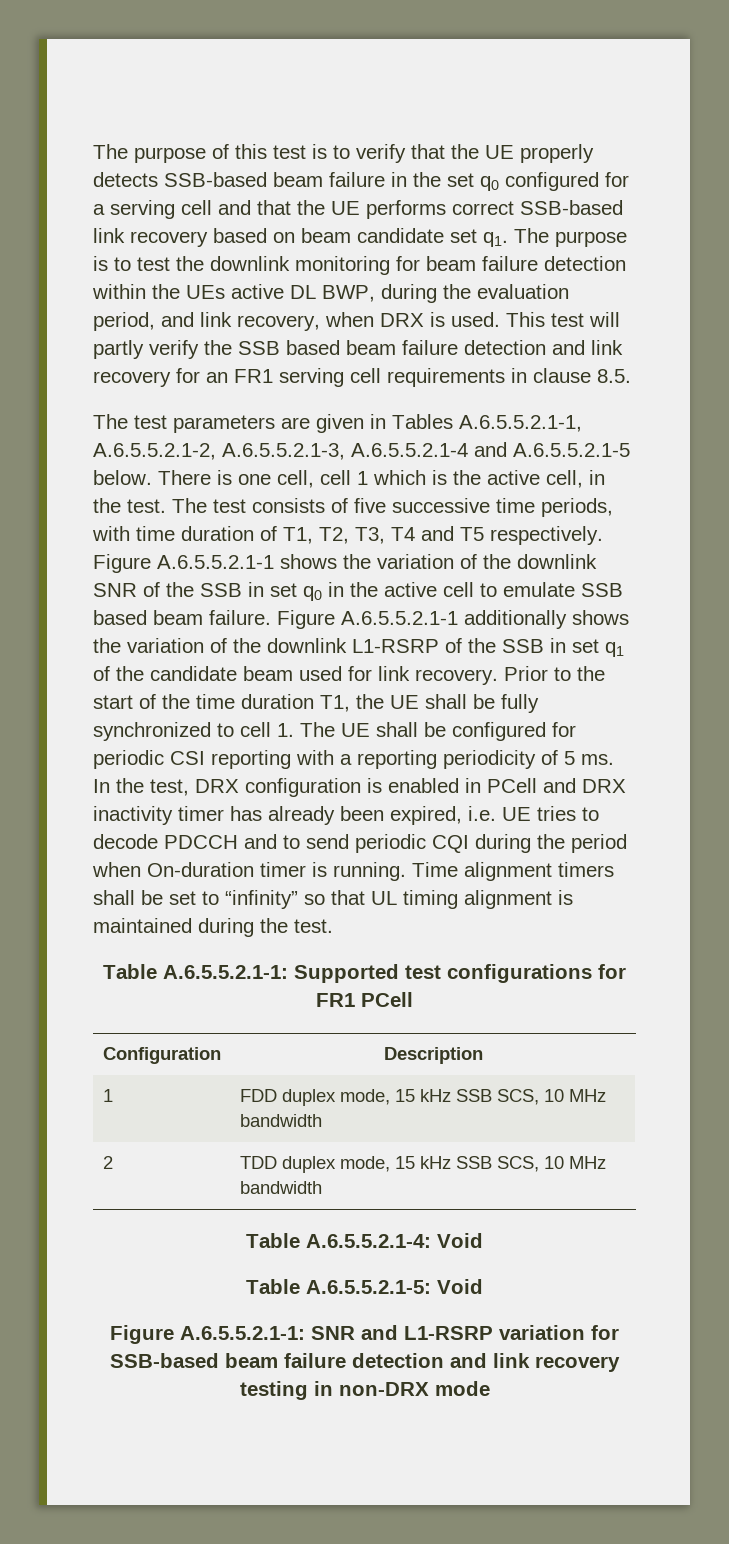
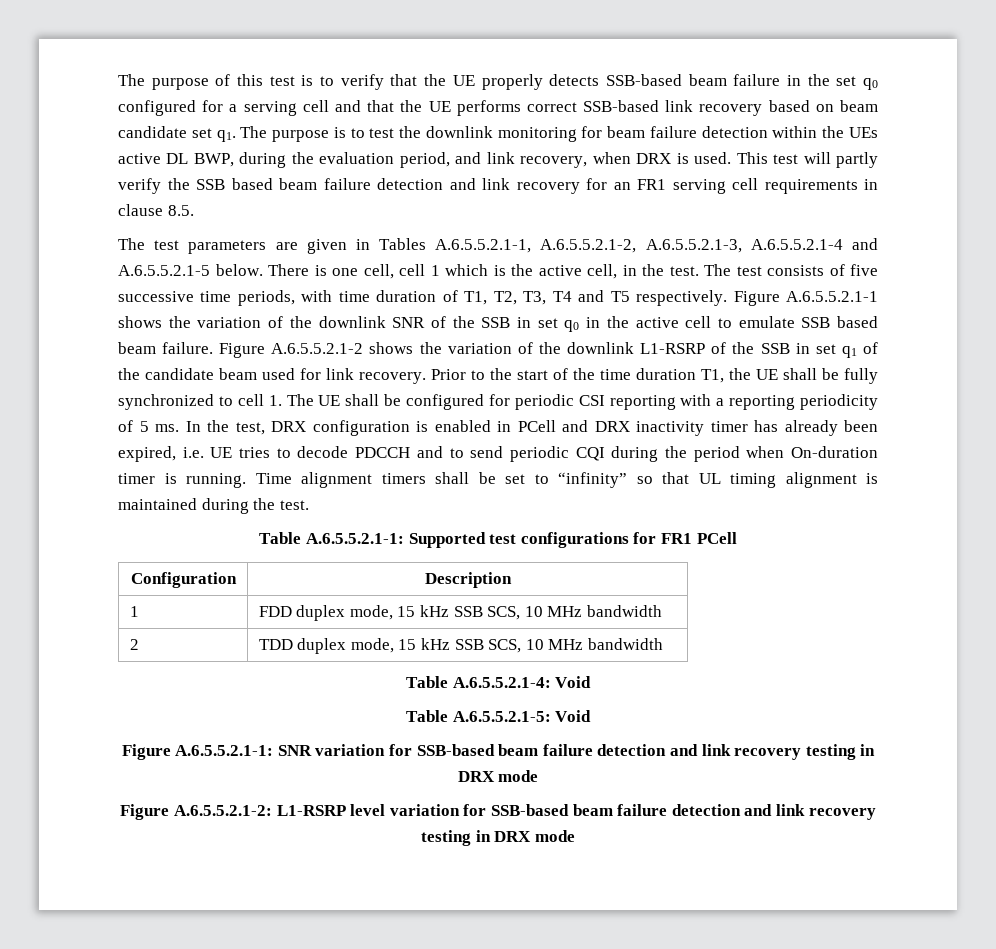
- Figure A.6.5.5.2.1-1 additionally shows the variation of the downlink L1-RSRP of the SSB in set q1 of the candidate beam used for link recovery.
+ Figure A.6.5.5.2.1-2 shows the variation of the downlink L1-RSRP of the SSB in set q1 of the candidate beam used for link recovery.
- Figure A.6.5.5.2.1-1: SNR and L1-RSRP variation for SSB-based beam failure detection and link recovery testing in non-DRX mode
+ Figure A.6.5.5.2.1-1: SNR variation for SSB-based beam failure detection and link recovery testing in DRX mode
+ Figure A.6.5.5.2.1-2: L1-RSRP level variation for SSB-based beam failure detection and link recovery testing in DRX mode

